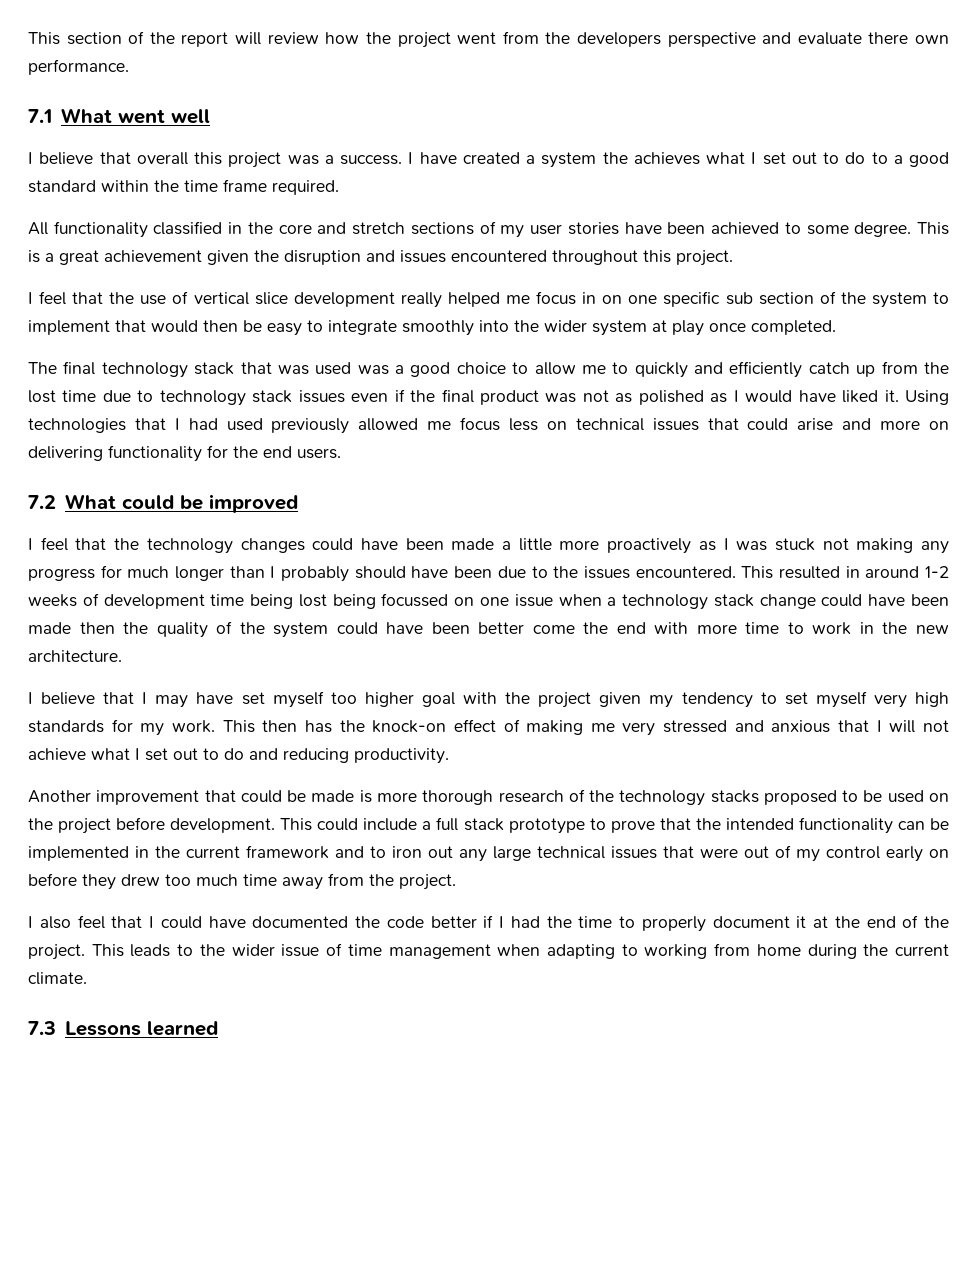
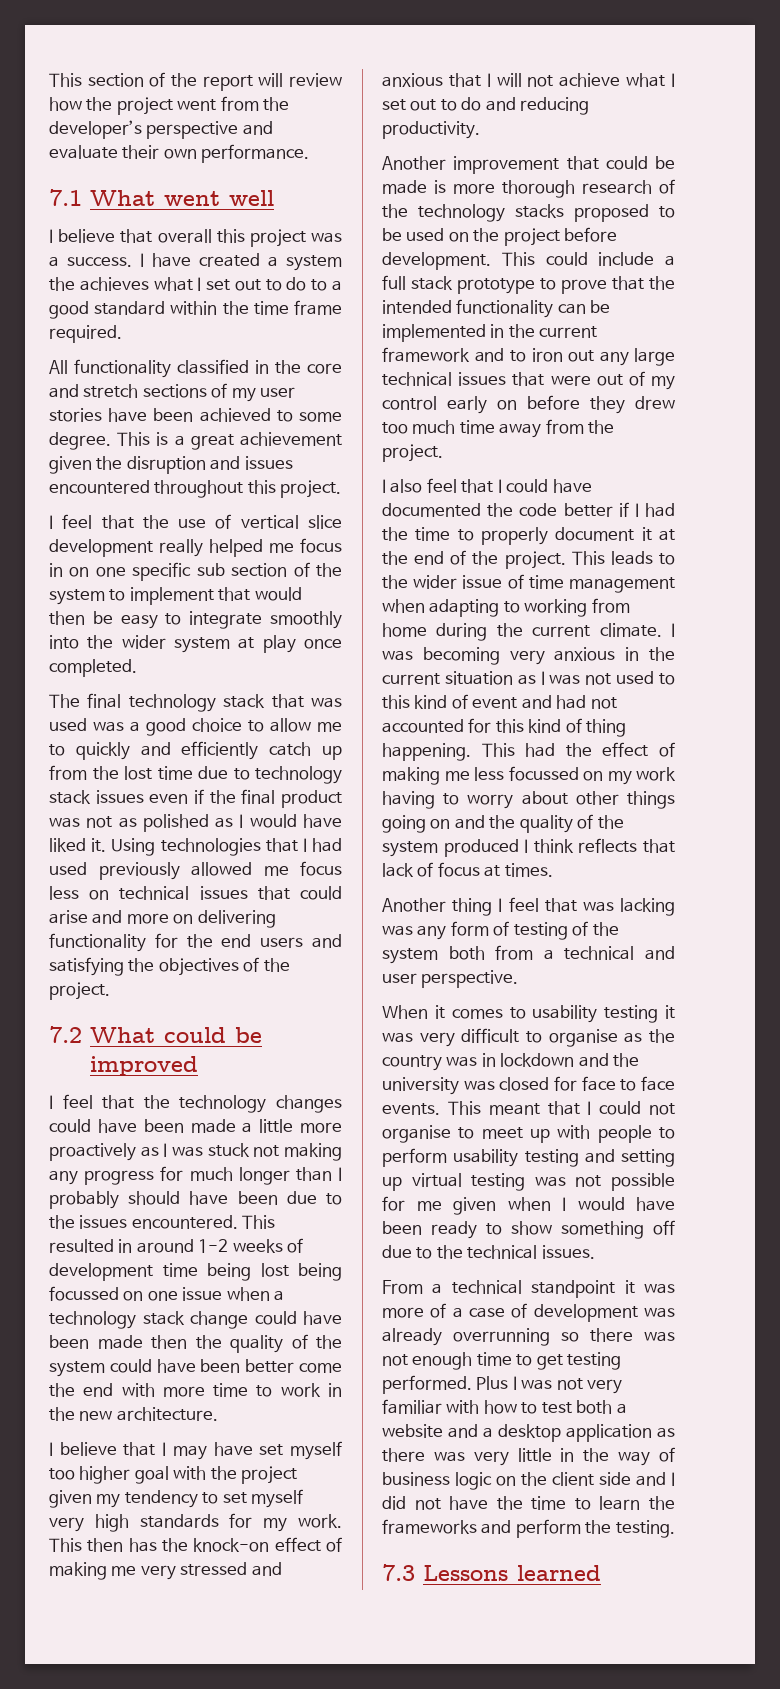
- This section of the report will review how the project went from the developers perspective and evaluate there own performance.
+ This section of the report will review how the project went from the developer’s perspective and evaluate their own performance.
- Using technologies that I had used previously allowed me focus less on technical issues that could arise and more on delivering functionality for the end users.
+ Using technologies that I had used previously allowed me focus less on technical issues that could arise and more on delivering functionality for the end users and satisfying the objectives of the project.
+ I was becoming very anxious in the current situation as I was not used to this kind of event and had not accounted for this kind of thing happening. This had the effect of making me less focussed on my work having to worry about other things going on and the quality of the system produced I think reflects that lack of focus at times.
+ Another thing I feel that was lacking was any form of testing of the system both from a technical and user perspective.
+ When it comes to usability testing it was very difficult to organise as the country was in lockdown and the university was closed for face to face events. This meant that I could not organise to meet up with people to perform usability testing and setting up virtual testing was not possible for me given when I would have been ready to show something off due to the technical issues.
+ From a technical standpoint it was more of a case of development was already overrunning so there was not enough time to get testing performed. Plus I was not very familiar with how to test both a website and a desktop application as there was very little in the way of business logic on the client side and I did not have the time to learn the frameworks and perform the testing.

